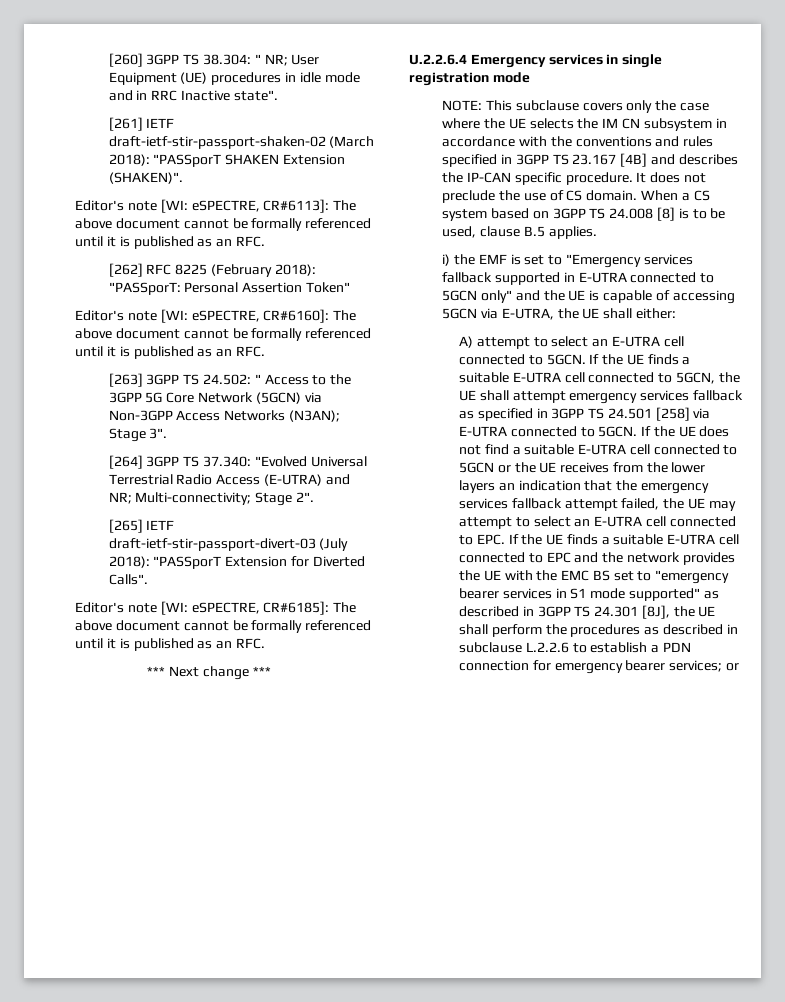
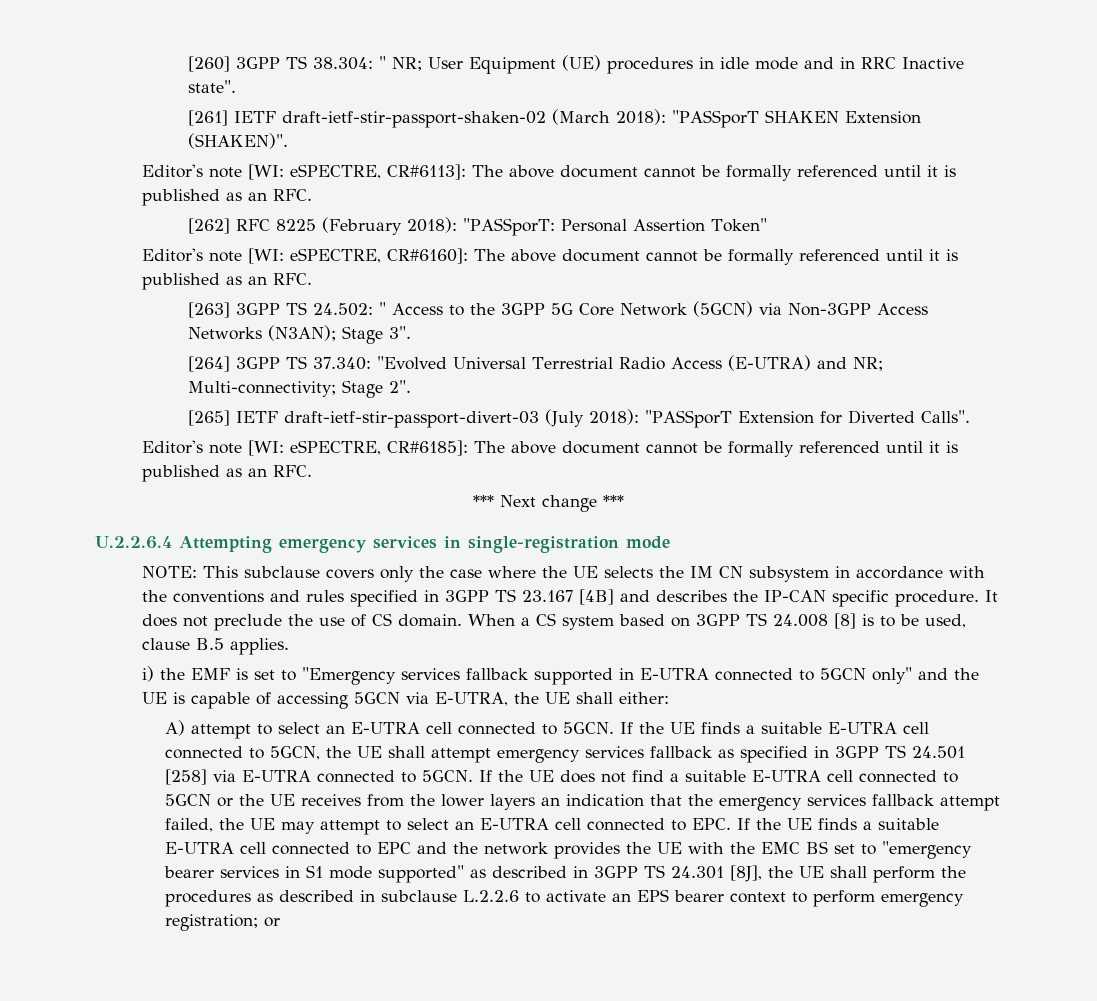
- U.2.2.6.4 Emergency services in single registration mode
+ U.2.2.6.4 Attempting emergency services in single-registration mode
- If the UE does not find a suitable E-UTRA cell connected to 5GCN or the UE receives from the lower layers an indication that the emergency services fallback attempt failed, the UE may attempt to select an E-UTRA cell connected to EPC. If the UE finds a suitable E-UTRA cell connected to EPC and the network provides the UE with the EMC BS set to "emergency bearer services in S1 mode supported" as described in 3GPP TS 24.301 [8J], the UE shall perform the procedures as described in subclause L.2.2.6 to establish a PDN connection for emergency bearer services;
+ If the UE does not find a suitable E-UTRA cell connected to 5GCN or the UE receives from the lower layers an indication that the emergency services fallback attempt failed, the UE may attempt to select an E-UTRA cell connected to EPC. If the UE finds a suitable E-UTRA cell connected to EPC and the network provides the UE with the EMC BS set to "emergency bearer services in S1 mode supported" as described in 3GPP TS 24.301 [8J], the UE shall perform the procedures as described in subclause L.2.2.6 to activate an EPS bearer context to perform emergency registration;

